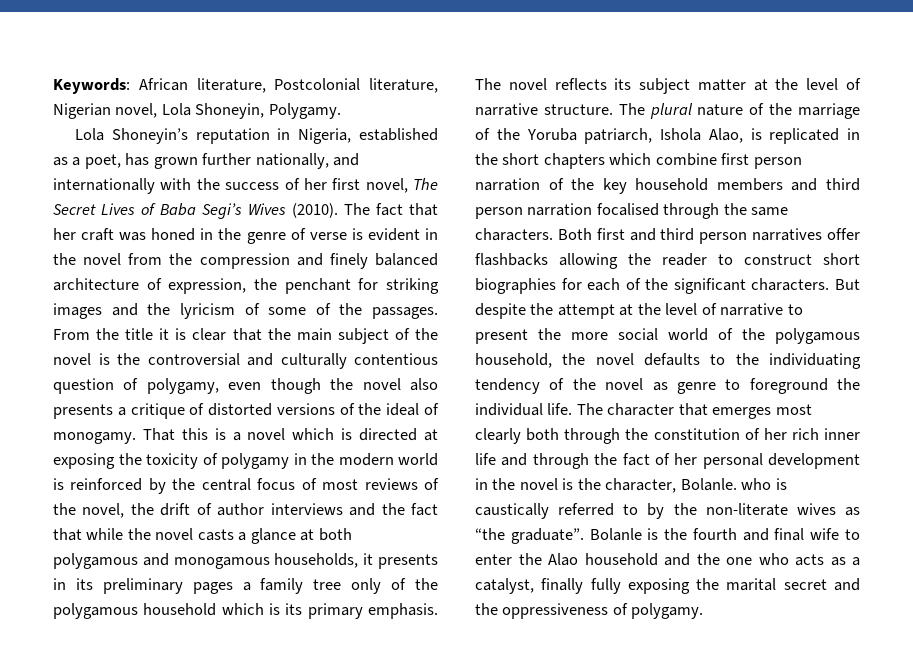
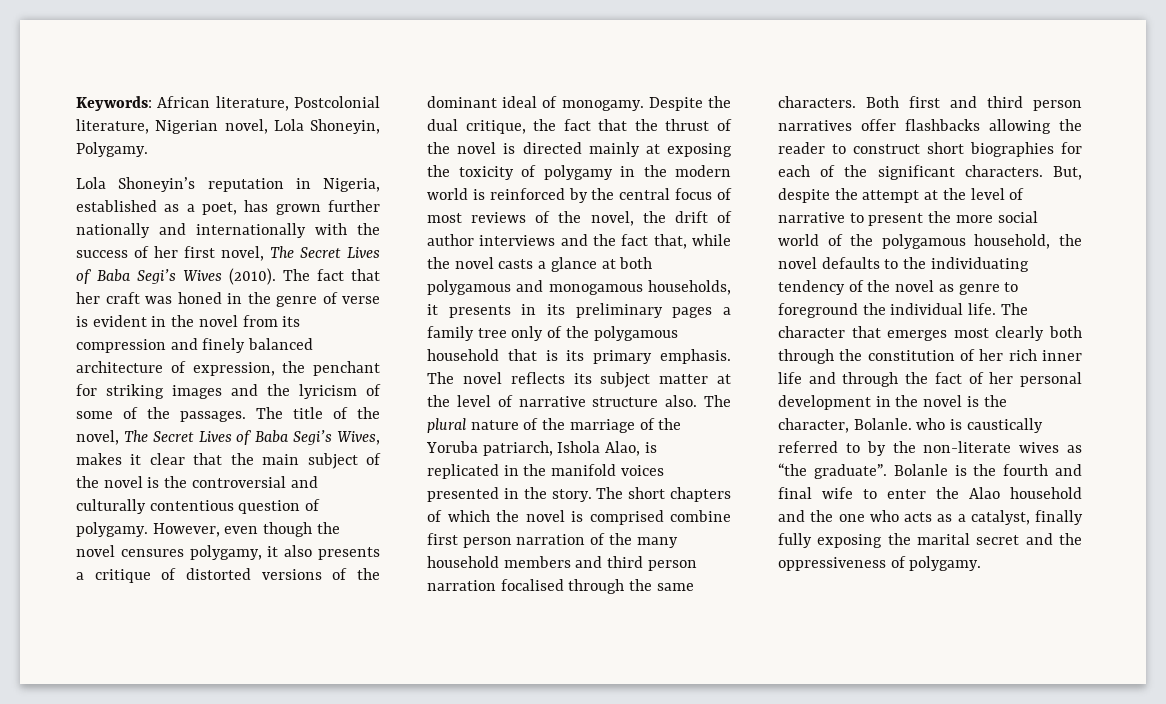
- Lola Shoneyin’s reputation in Nigeria, established as a poet, has grown further nationally, and internationally with the success of her first novel, The Secret Lives of Baba Segi’s Wives (2010).
+ Lola Shoneyin’s reputation in Nigeria, established as a poet, has grown further nationally and internationally with the success of her first novel, The Secret Lives of Baba Segi’s Wives (2010).
- The fact that her craft was honed in the genre of verse is evident in the novel from the compression and finely balanced architecture of expression, the penchant for striking images and the lyricism of some of the passages.
+ The fact that her craft was honed in the genre of verse is evident in the novel from its compression and finely balanced architecture of expression, the penchant for striking images and the lyricism of some of the passages.
- From the title it is clear that the main subject of the novel is the controversial and culturally contentious question of polygamy, even though the novel also presents a critique of distorted versions of the ideal of monogamy.
+ The title of the novel, The Secret Lives of Baba Segi’s Wives, makes it clear that the main subject of the novel is the controversial and culturally contentious question of polygamy. However, even though the novel censures polygamy, it also presents a critique of distorted versions of the dominant ideal of monogamy.
- That this is a novel which is directed at exposing the toxicity of polygamy in the modern world is reinforced by the central focus of most reviews of the novel, the drift of author interviews and the fact that while the novel casts a glance at both polygamous and monogamous households, it presents in its preliminary pages a family tree only of the polygamous household which is its primary emphasis.
+ Despite the dual critique, the fact that the thrust of the novel is directed mainly at exposing the toxicity of polygamy in the modern world is reinforced by the central focus of most reviews of the novel, the drift of author interviews and the fact that, while the novel casts a glance at both polygamous and monogamous households, it presents in its preliminary pages a family tree only of the polygamous household that is its primary emphasis.
- The novel reflects its subject matter at the level of narrative structure.
+ The novel reflects its subject matter at the level of narrative structure also.
- The plural nature of the marriage of the Yoruba patriarch, Ishola Alao, is replicated in the short chapters which combine first person narration of the key household members and third person narration focalised through the same characters.
+ The plural nature of the marriage of the Yoruba patriarch, Ishola Alao, is replicated in the manifold voices presented in the story. The short chapters of which the novel is comprised combine first person narration of the many household members and third person narration focalised through the same characters.
- But despite the attempt at the level of narrative to present the more social world of the polygamous household, the novel defaults to the individuating tendency of the novel as genre to foreground the individual life.
+ But, despite the attempt at the level of narrative to present the more social world of the polygamous household, the novel defaults to the individuating tendency of the novel as genre to foreground the individual life.

